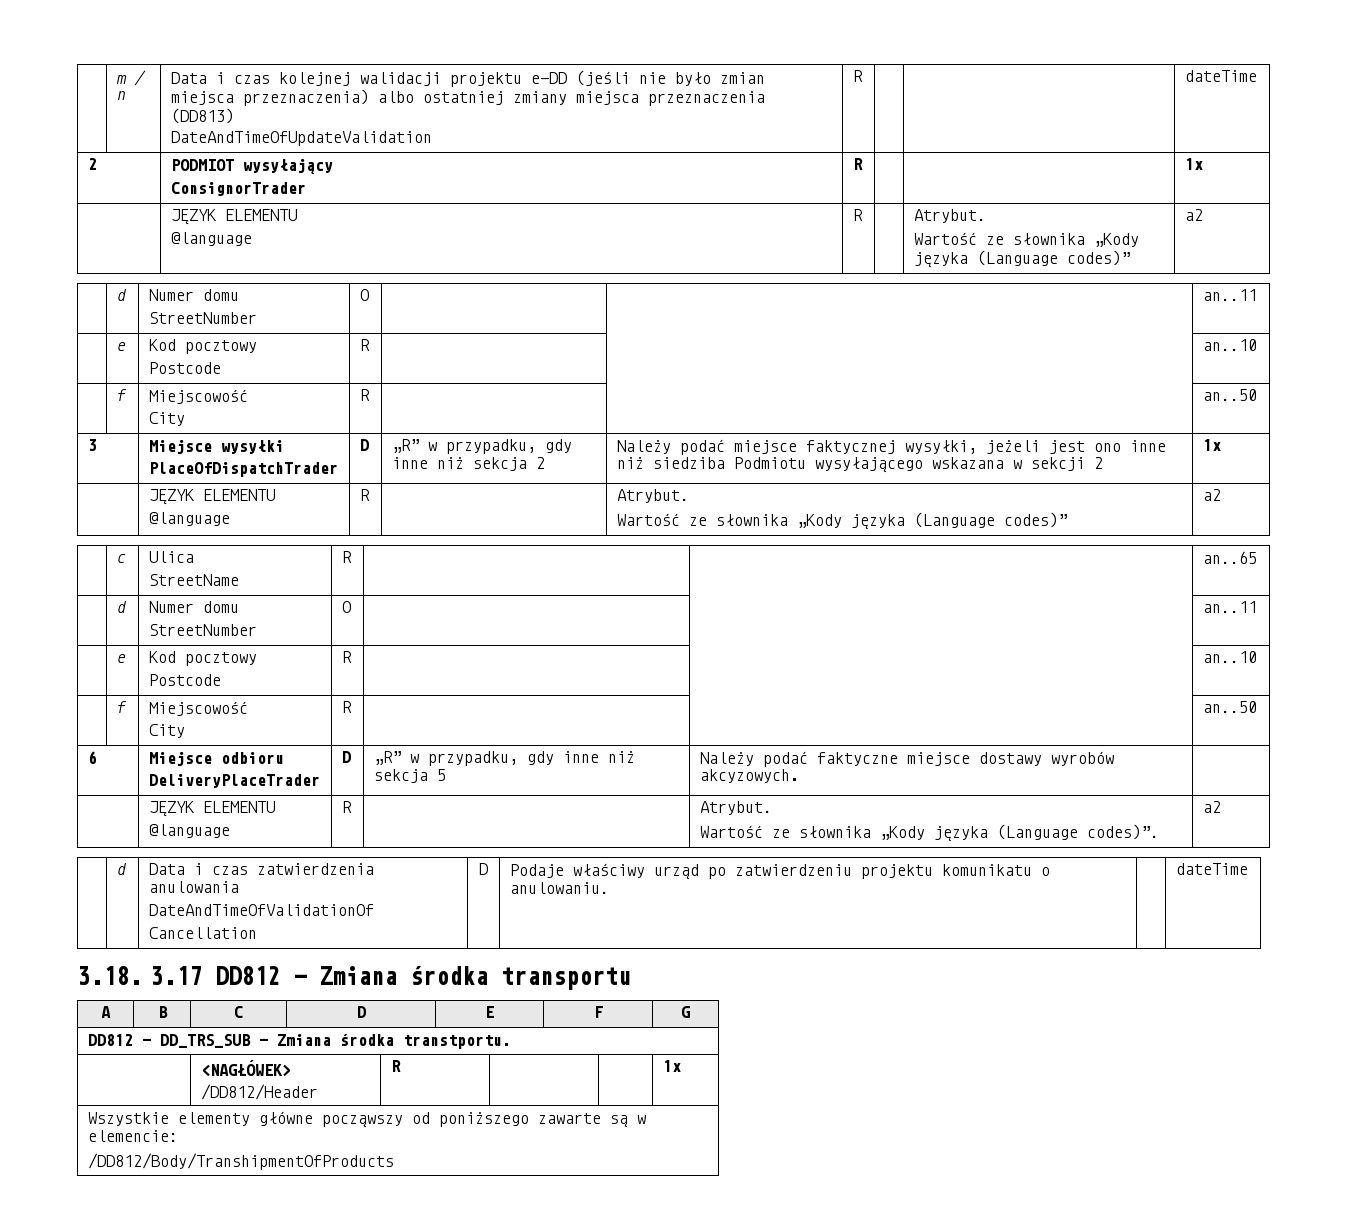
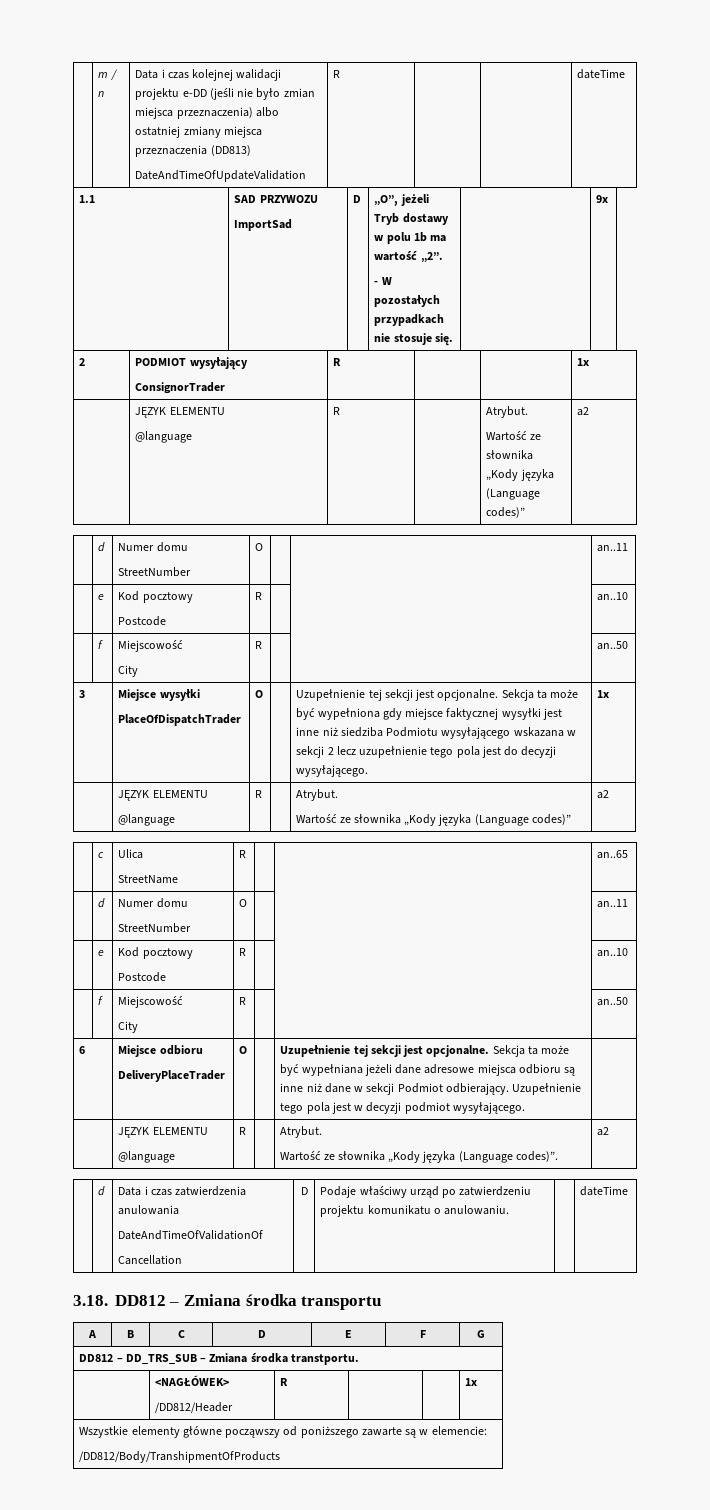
+ 1.1 | SAD PRZYWOZU
+ ImportSad | D | „O”, jeżeli Tryb dostawy w polu 1b ma wartość „2”.
+ - W pozostałych przypadkach nie stosuje się. | | 9x
  3 | Miejsce wysyłki
- PlaceOfDispatchTrader | D | „R” w przypadku, gdy inne niż sekcja 2 | Należy podać miejsce faktycznej wysyłki, jeżeli jest ono inne niż siedziba Podmiotu wysyłającego wskazana w sekcji 2 | 1x
+ PlaceOfDispatchTrader | O | | Uzupełnienie tej sekcji jest opcjonalne. Sekcja ta może być wypełniona gdy miejsce faktycznej wysyłki jest inne niż siedziba Podmiotu wysyłającego wskazana w sekcji 2 lecz uzupełnienie tego pola jest do decyzji wysyłającego. | 1x
  6 | Miejsce odbioru
- DeliveryPlaceTrader | D | „R” w przypadku, gdy inne niż sekcja 5 | Należy podać faktyczne miejsce dostawy wyrobów akcyzowych. |
+ DeliveryPlaceTrader | O | | Uzupełnienie tej sekcji jest opcjonalne. Sekcja ta może być wypełniana jeżeli dane adresowe miejsca odbioru są inne niż dane w sekcji Podmiot odbierający. Uzupełnienie tego pola jest w decyzji podmiot wysyłającego. |
- 3.18. 3.17 DD812 – Zmiana środka transportu
+ 3.18. DD812 – Zmiana środka transportu

